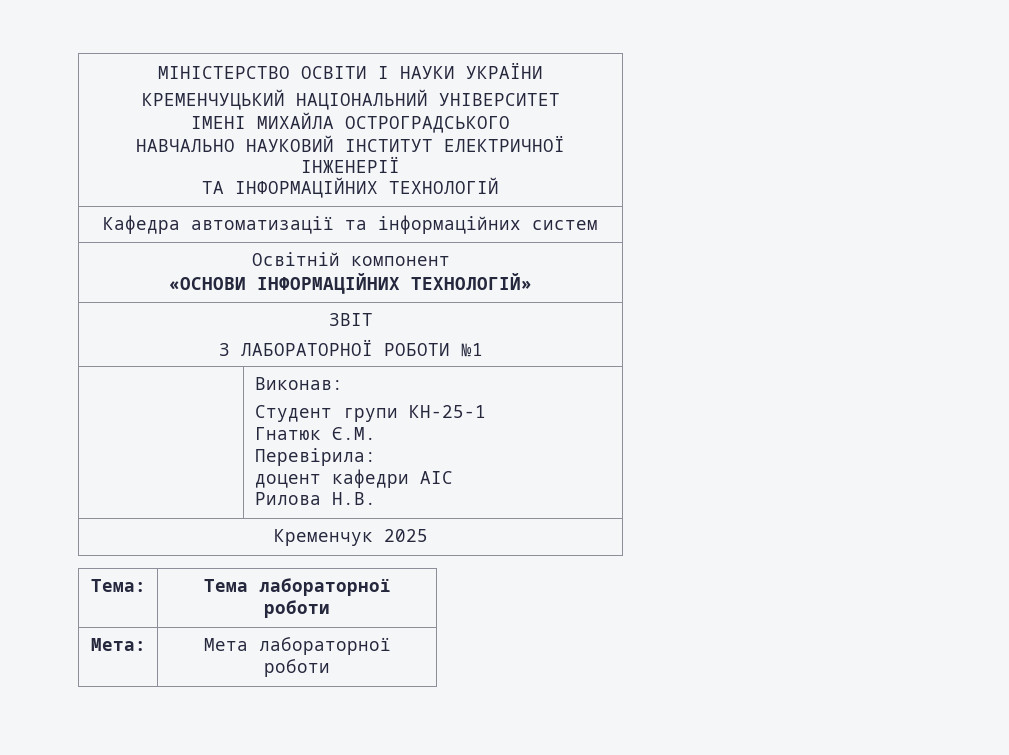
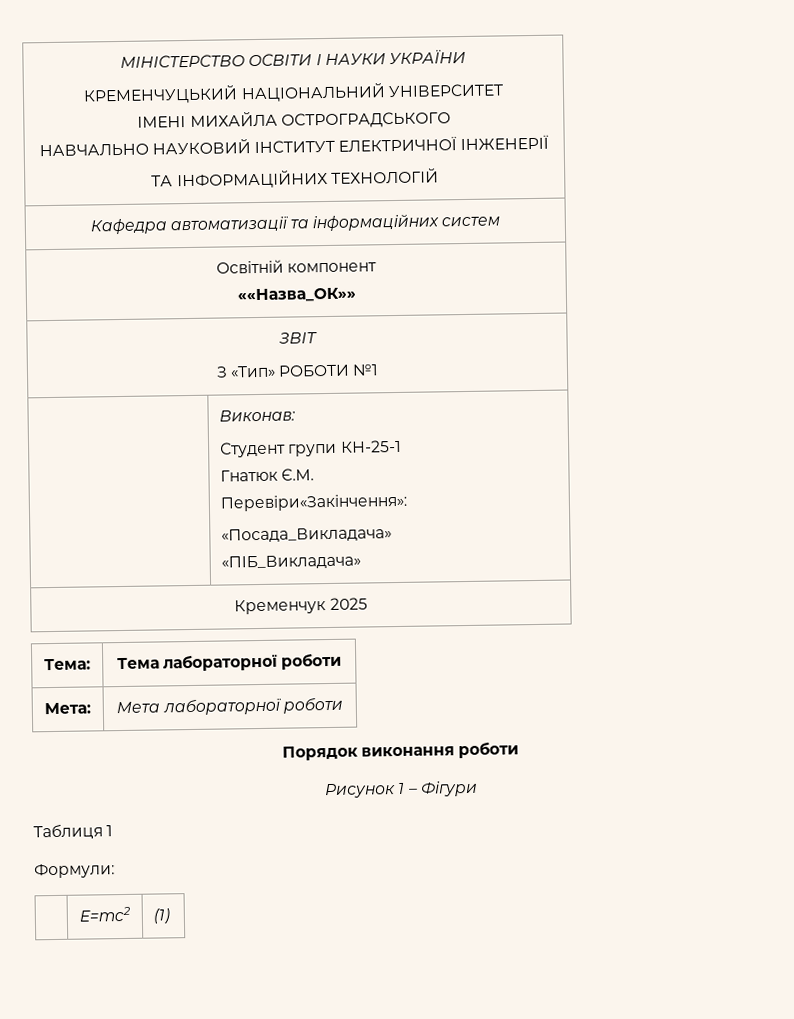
  Освітній компонент
- «ОСНОВИ ІНФОРМАЦІЙНИХ ТЕХНОЛОГІЙ»
+ ««Назва_ОК»»
  ЗВІТ
- З ЛАБОРАТОРНОЇ РОБОТИ №1
+ З «Тип» РОБОТИ №1
  | Виконав:
  Студент групи КН-25-1
  Гнатюк Є.М.
- Перевірила:
- доцент кафедри AIC
- Рилова Н.В.
+ Перевіри«Закінчення»:
+ «Посада_Викладача»
+ «ПІБ_Викладача»
+ Порядок виконання роботи
+ Рисунок 1 – Фігури
+ Таблиця 1
+ Формули:
+ | E=mc2 | (1)

